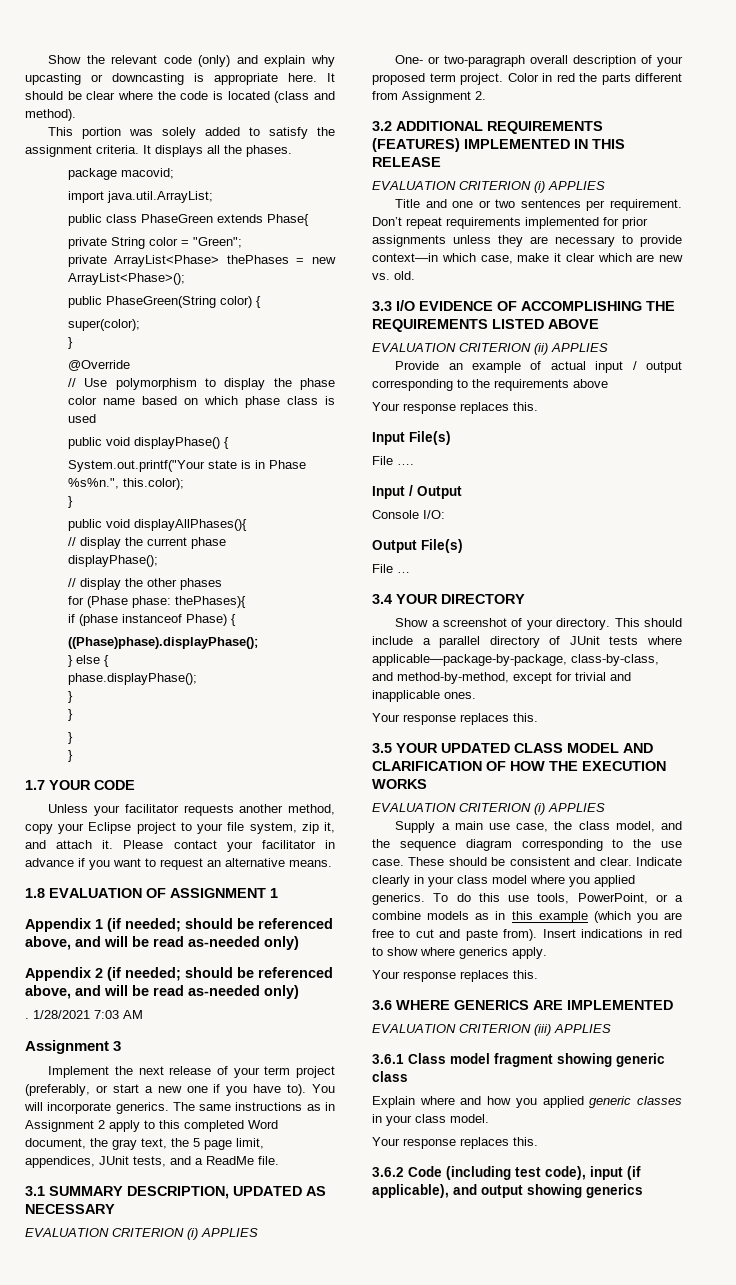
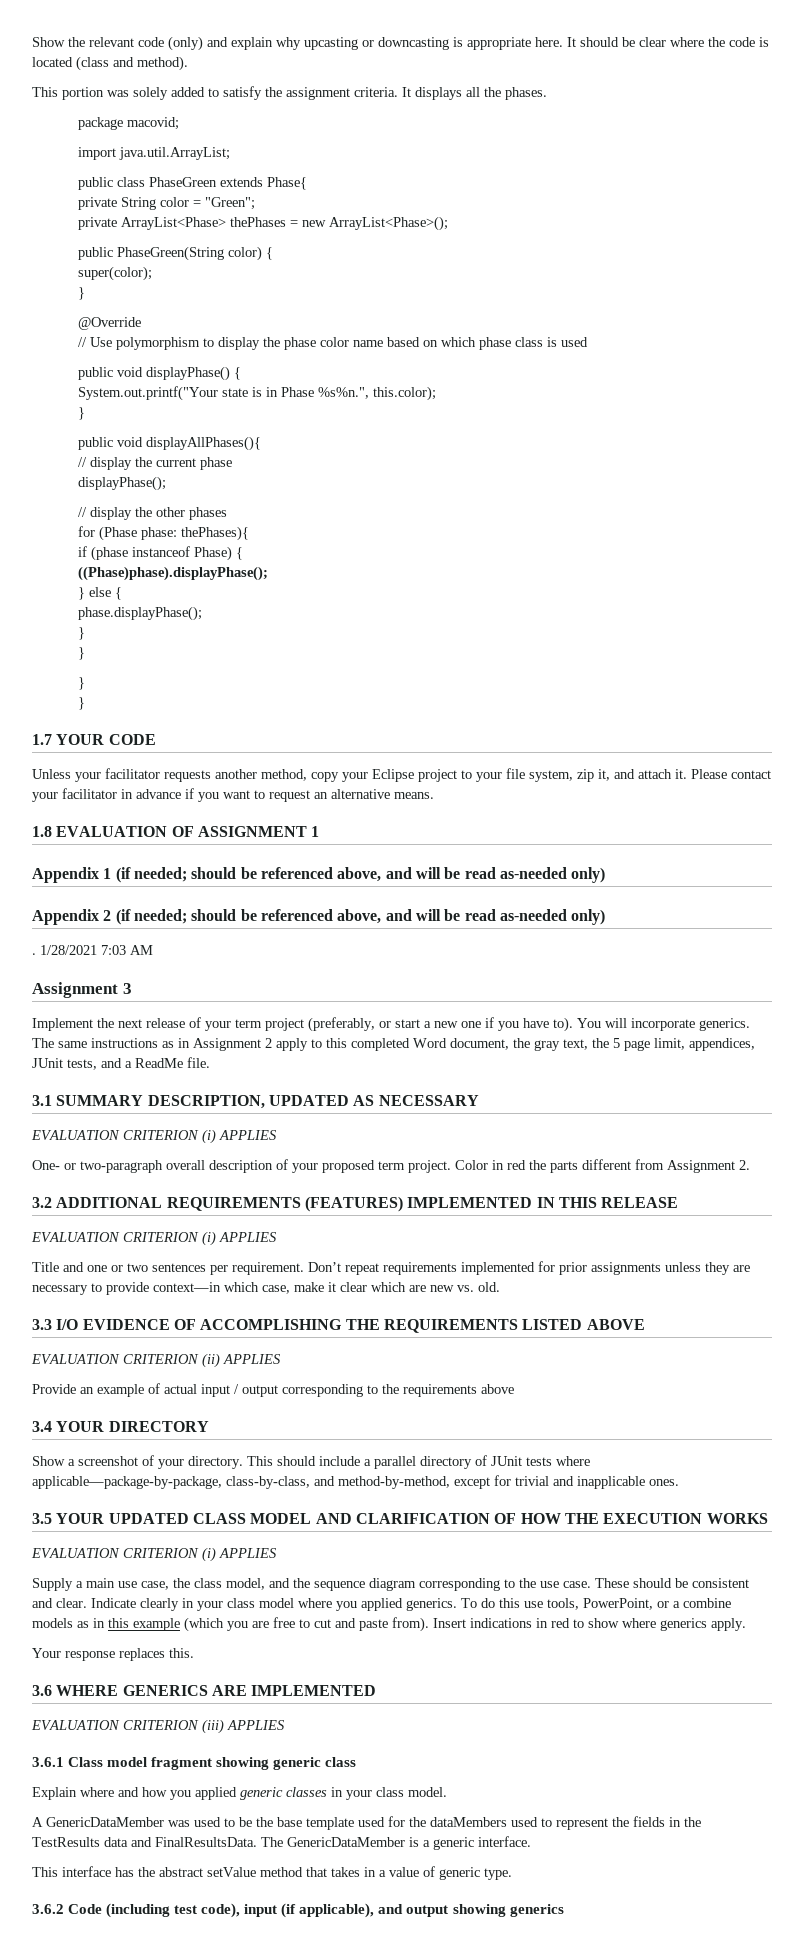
  Provide an example of actual input / output corresponding to the requirements above
- Your response replaces this.
- Input File(s)
- File ….
- Input / Output
- Console I/O:
- Output File(s)
- File …
  This should include a parallel directory of JUnit tests where applicable—package-by-package, class-by-class, and method-by-method, except for trivial and inapplicable ones.
- Your response replaces this.
  Explain where and how you applied generic classes in your class model.
- Your response replaces this.
+ A GenericDataMember was used to be the base template used for the dataMembers used to represent the fields in the TestResults data and FinalResultsData. The GenericDataMember is a generic interface.
+ This interface has the abstract setValue method that takes in a value of generic type.

